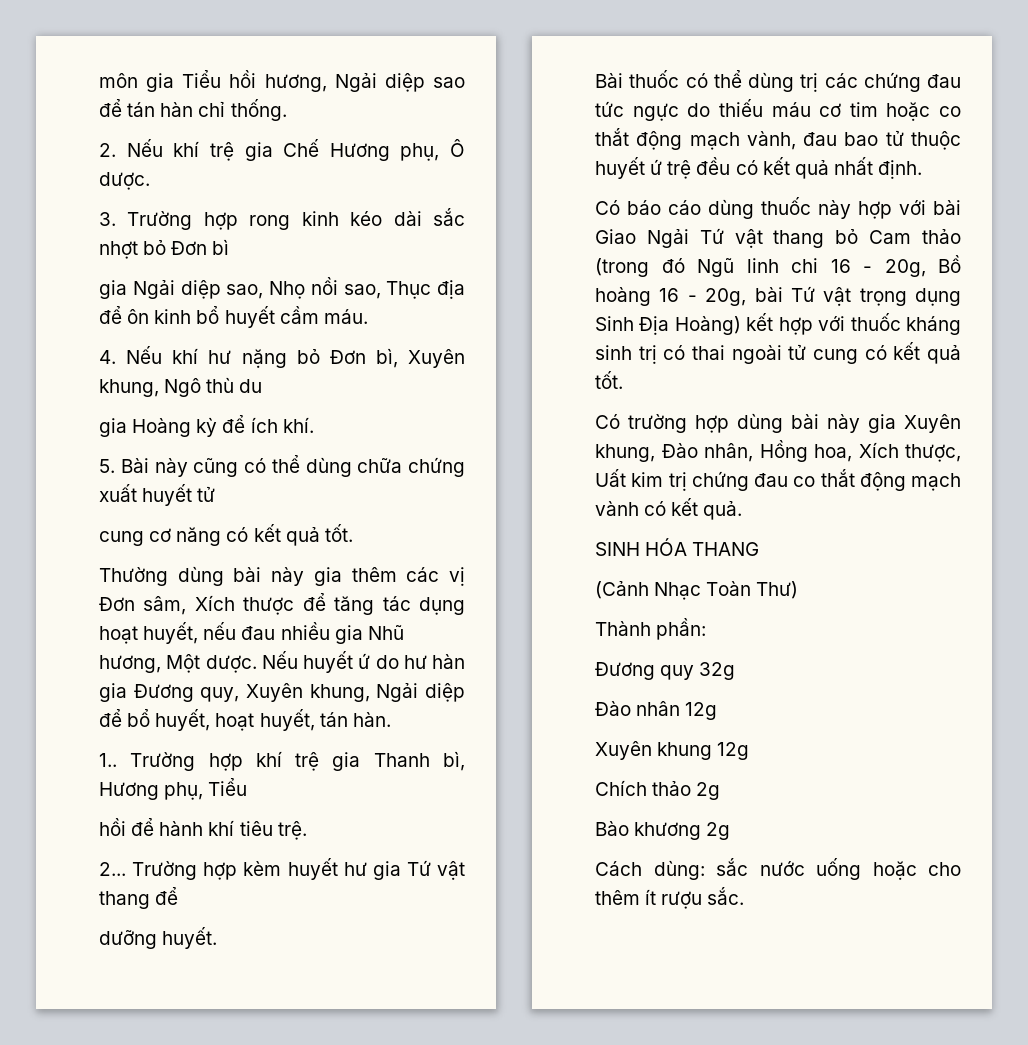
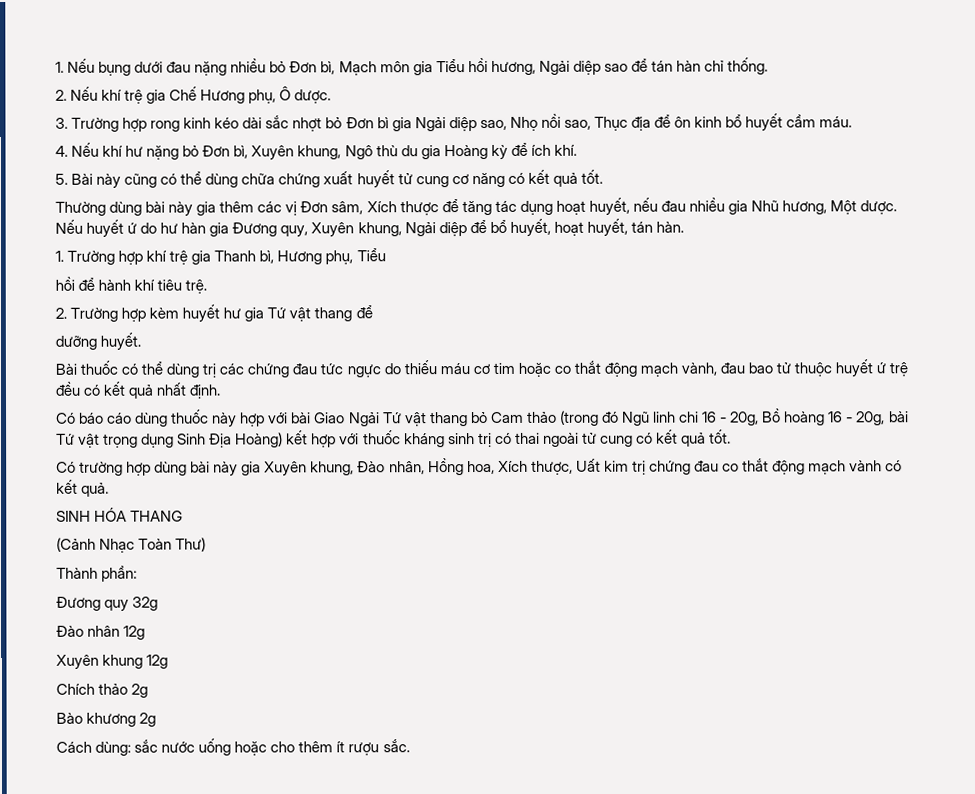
- môn gia Tiểu hồi hương, Ngải diệp sao để tán hàn chỉ thống.
+ 1. Nếu bụng dưới đau nặng nhiều bỏ Đơn bì, Mạch môn gia Tiểu hồi hương, Ngải diệp sao để tán hàn chỉ thống.
- 3. Trường hợp rong kinh kéo dài sắc nhợt bỏ Đơn bì
- gia Ngải diệp sao, Nhọ nồi sao, Thục địa để ôn kinh bổ huyết cầm máu.
+ 3. Trường hợp rong kinh kéo dài sắc nhợt bỏ Đơn bì gia Ngải diệp sao, Nhọ nồi sao, Thục địa để ôn kinh bổ huyết cầm máu.
- 4. Nếu khí hư nặng bỏ Đơn bì, Xuyên khung, Ngô thù du
- gia Hoàng kỳ để ích khí.
+ 4. Nếu khí hư nặng bỏ Đơn bì, Xuyên khung, Ngô thù du gia Hoàng kỳ để ích khí.
- 5. Bài này cũng có thể dùng chữa chứng xuất huyết tử
- cung cơ năng có kết quả tốt.
+ 5. Bài này cũng có thể dùng chữa chứng xuất huyết tử cung cơ năng có kết quả tốt.
- 1.. Trường hợp khí trệ gia Thanh bì, Hương phụ, Tiểu
+ 1. Trường hợp khí trệ gia Thanh bì, Hương phụ, Tiểu
- 2... Trường hợp kèm huyết hư gia Tứ vật thang để
+ 2. Trường hợp kèm huyết hư gia Tứ vật thang để

